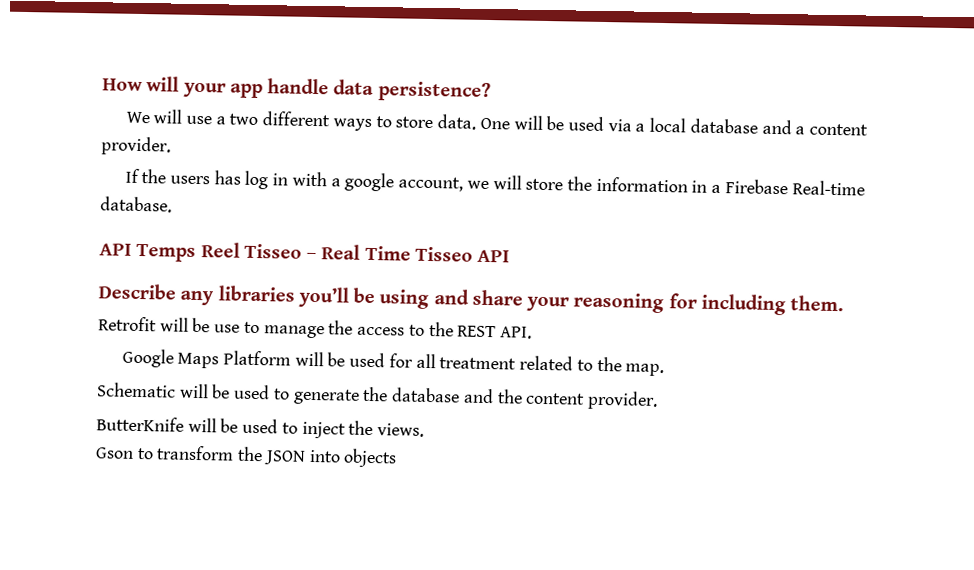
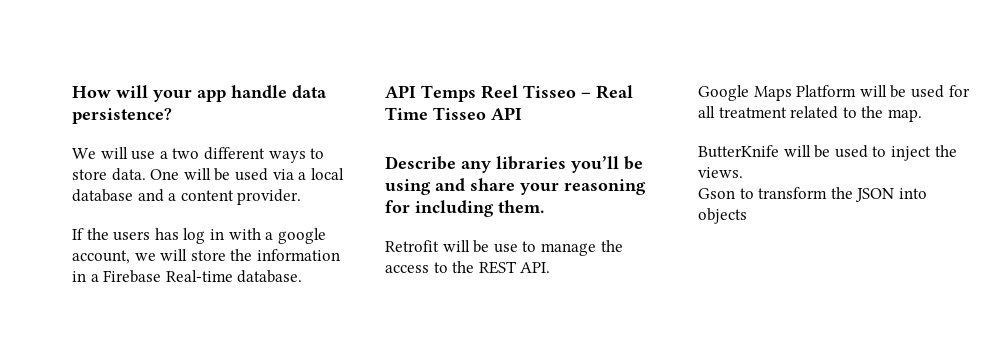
- Schematic will be used to generate the database and the content provider.

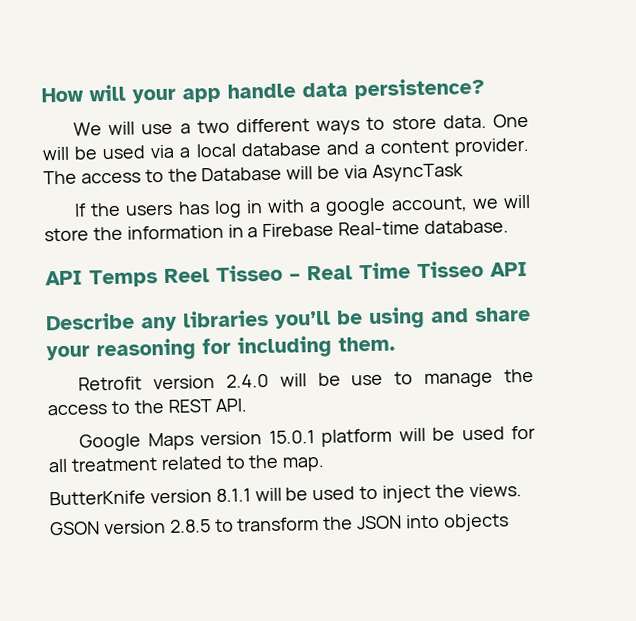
+ The access to the Database will be via AsyncTask
- Retrofit will be use to manage the access to the REST API.
+ Retrofit version 2.4.0 will be use to manage the access to the REST API.
- Google Maps Platform will be used for all treatment related to the map.
+ Google Maps version 15.0.1 platform will be used for all treatment related to the map.
- ButterKnife will be used to inject the views.
+ ButterKnife version 8.1.1 will be used to inject the views.
- Gson to transform the JSON into objects
+ GSON version 2.8.5 to transform the JSON into objects

